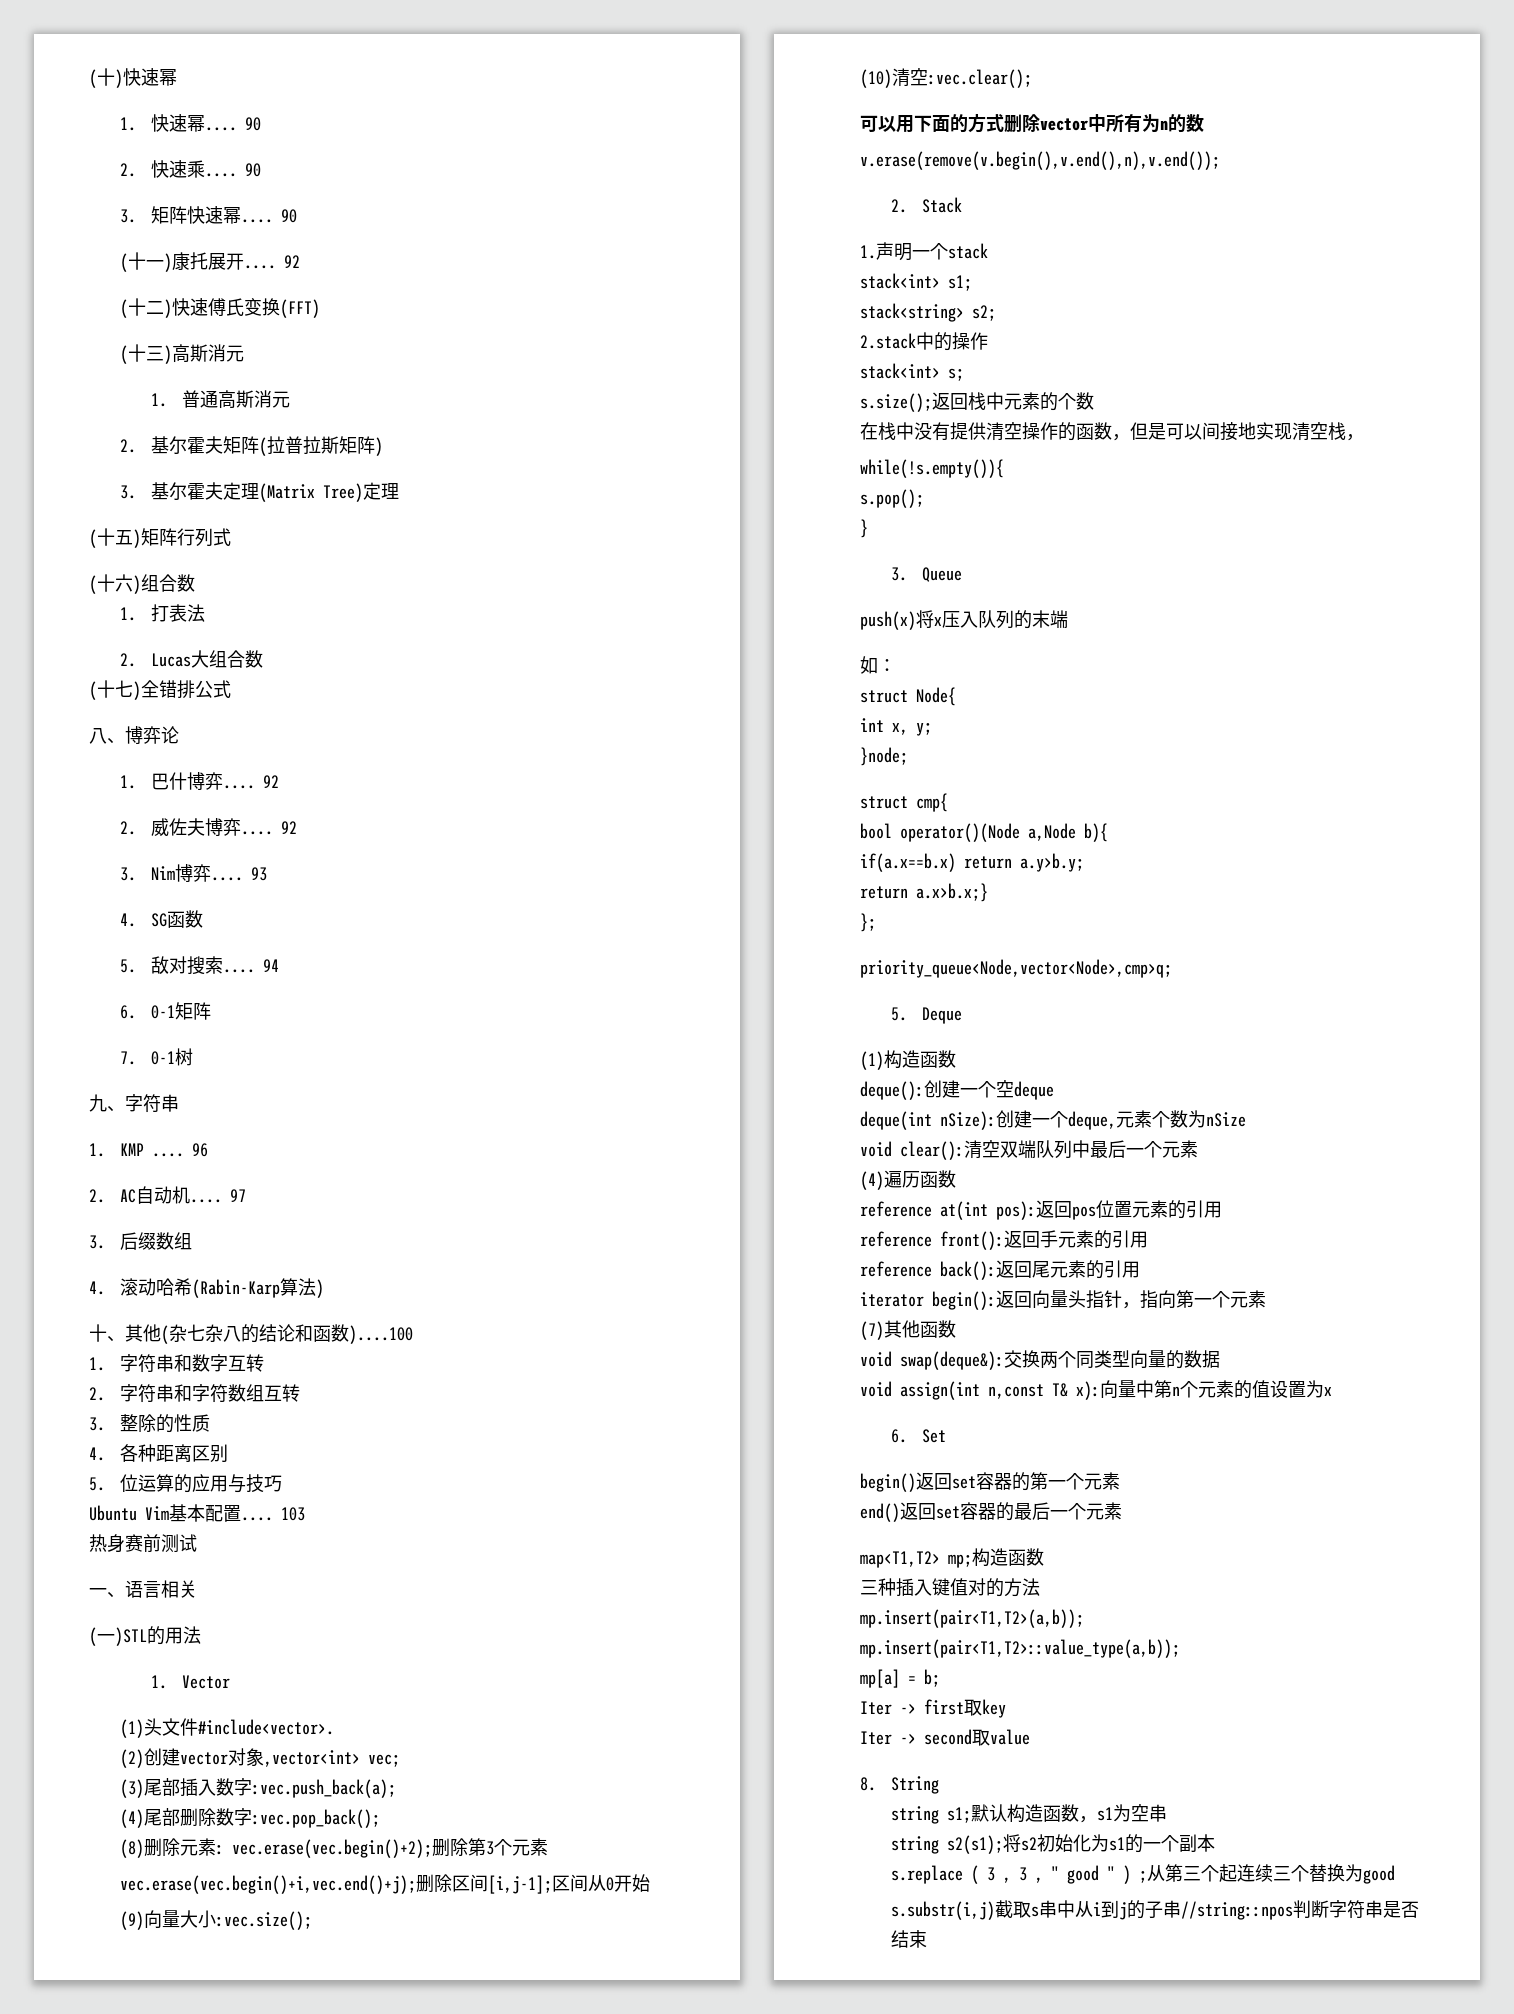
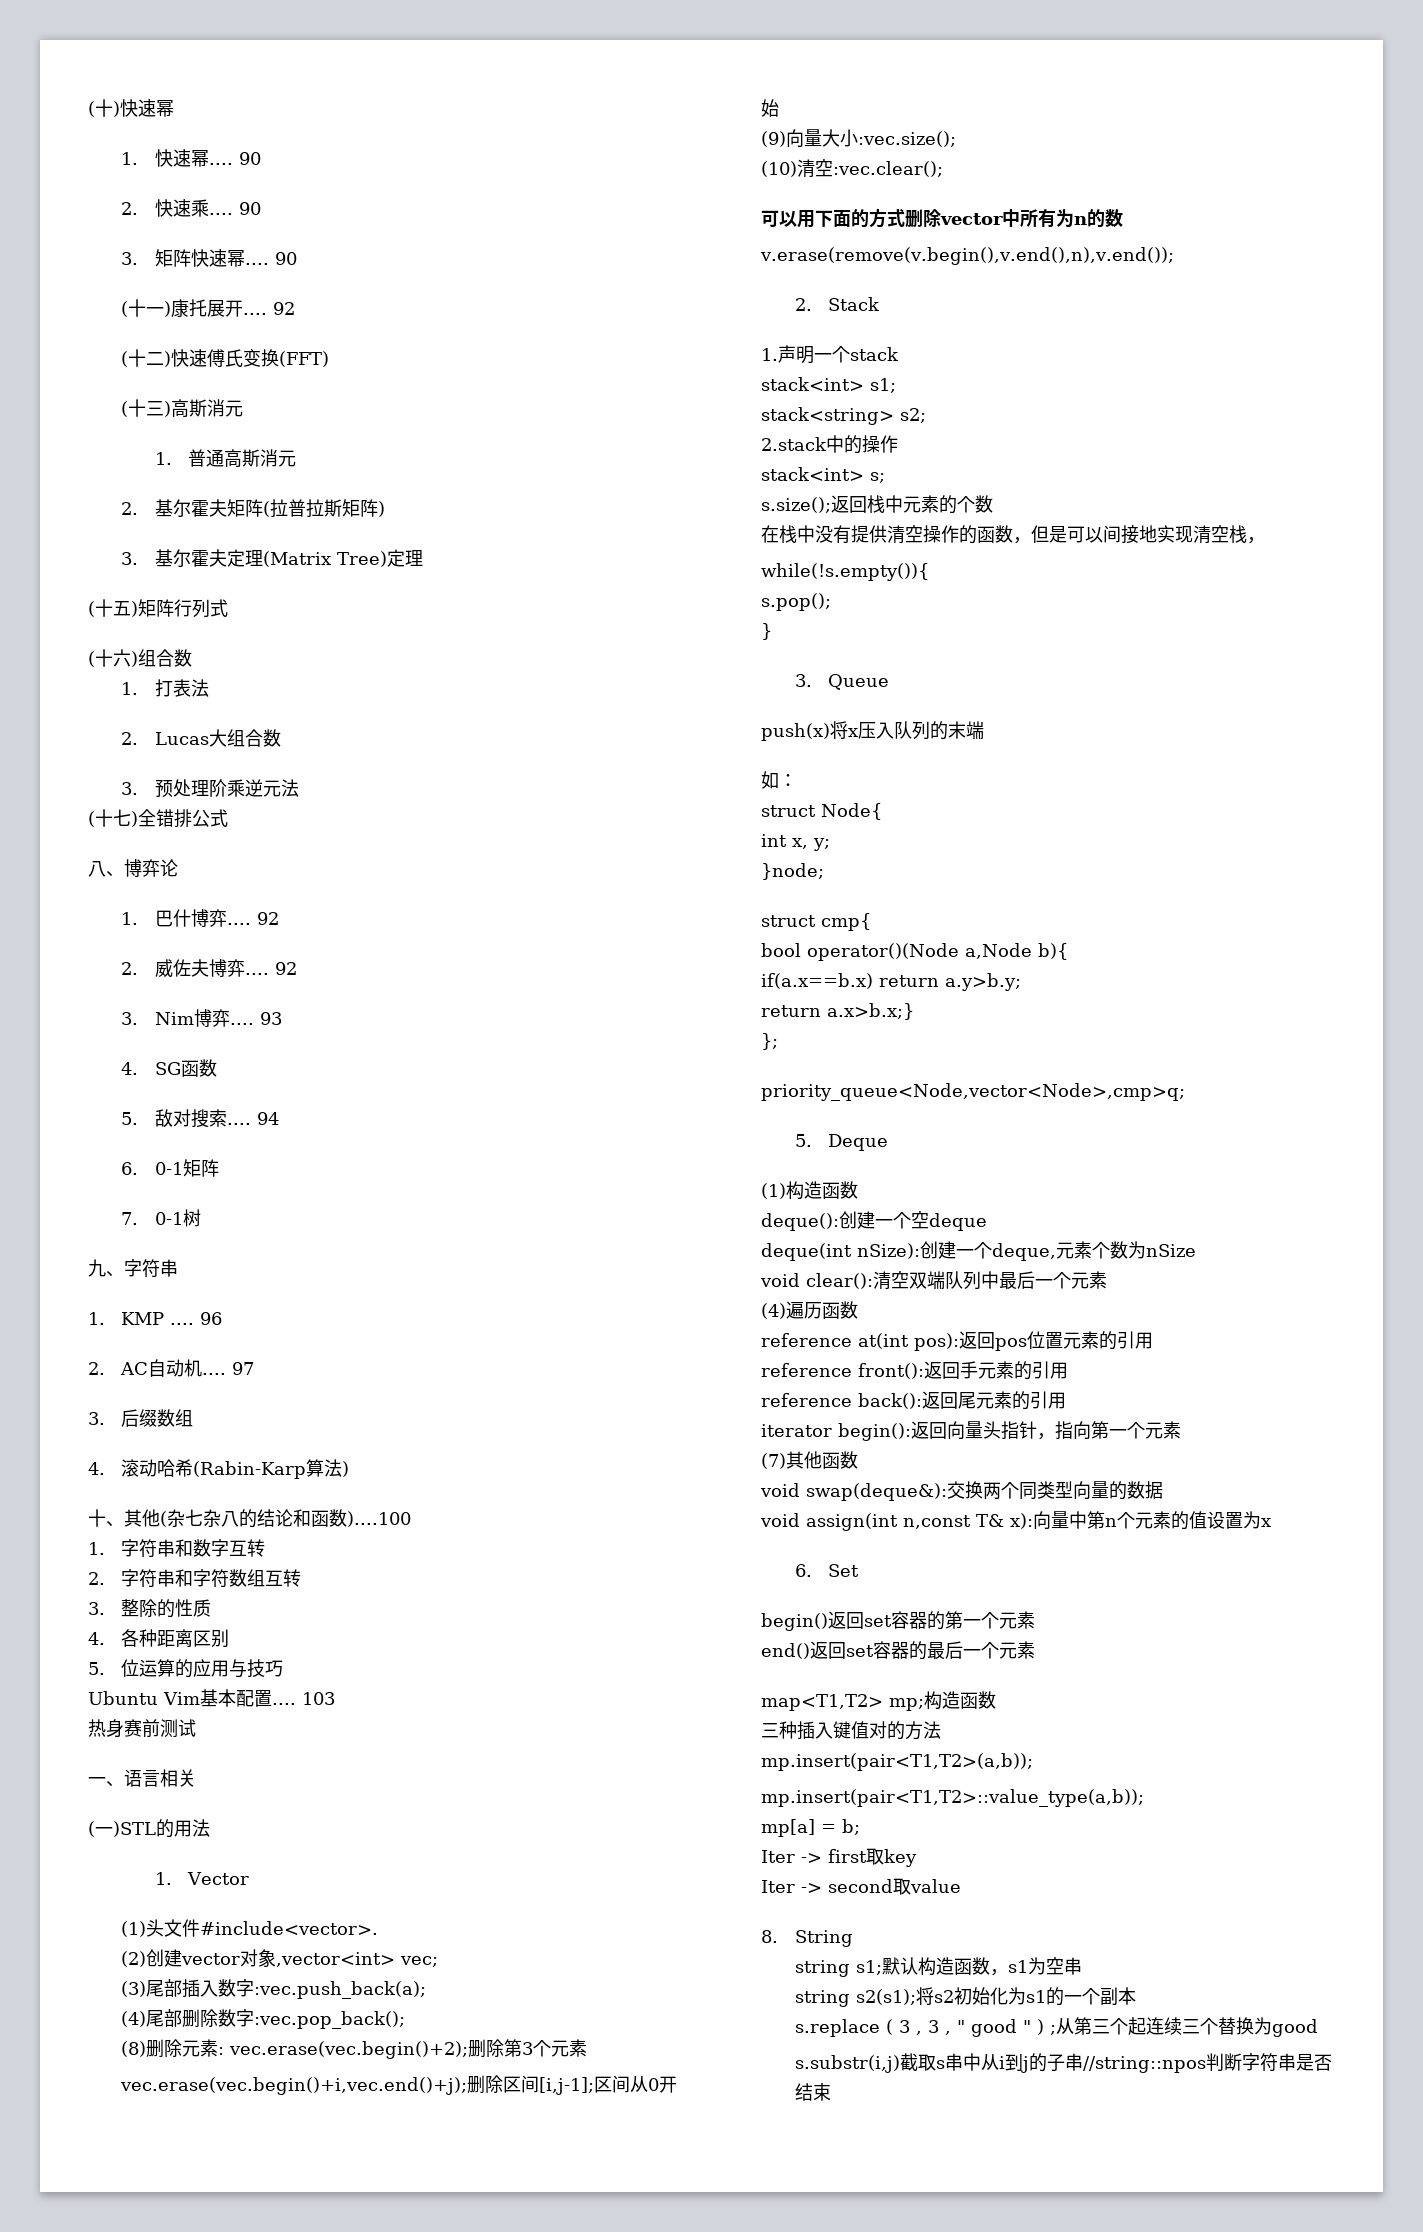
+ 3.预处理阶乘逆元法

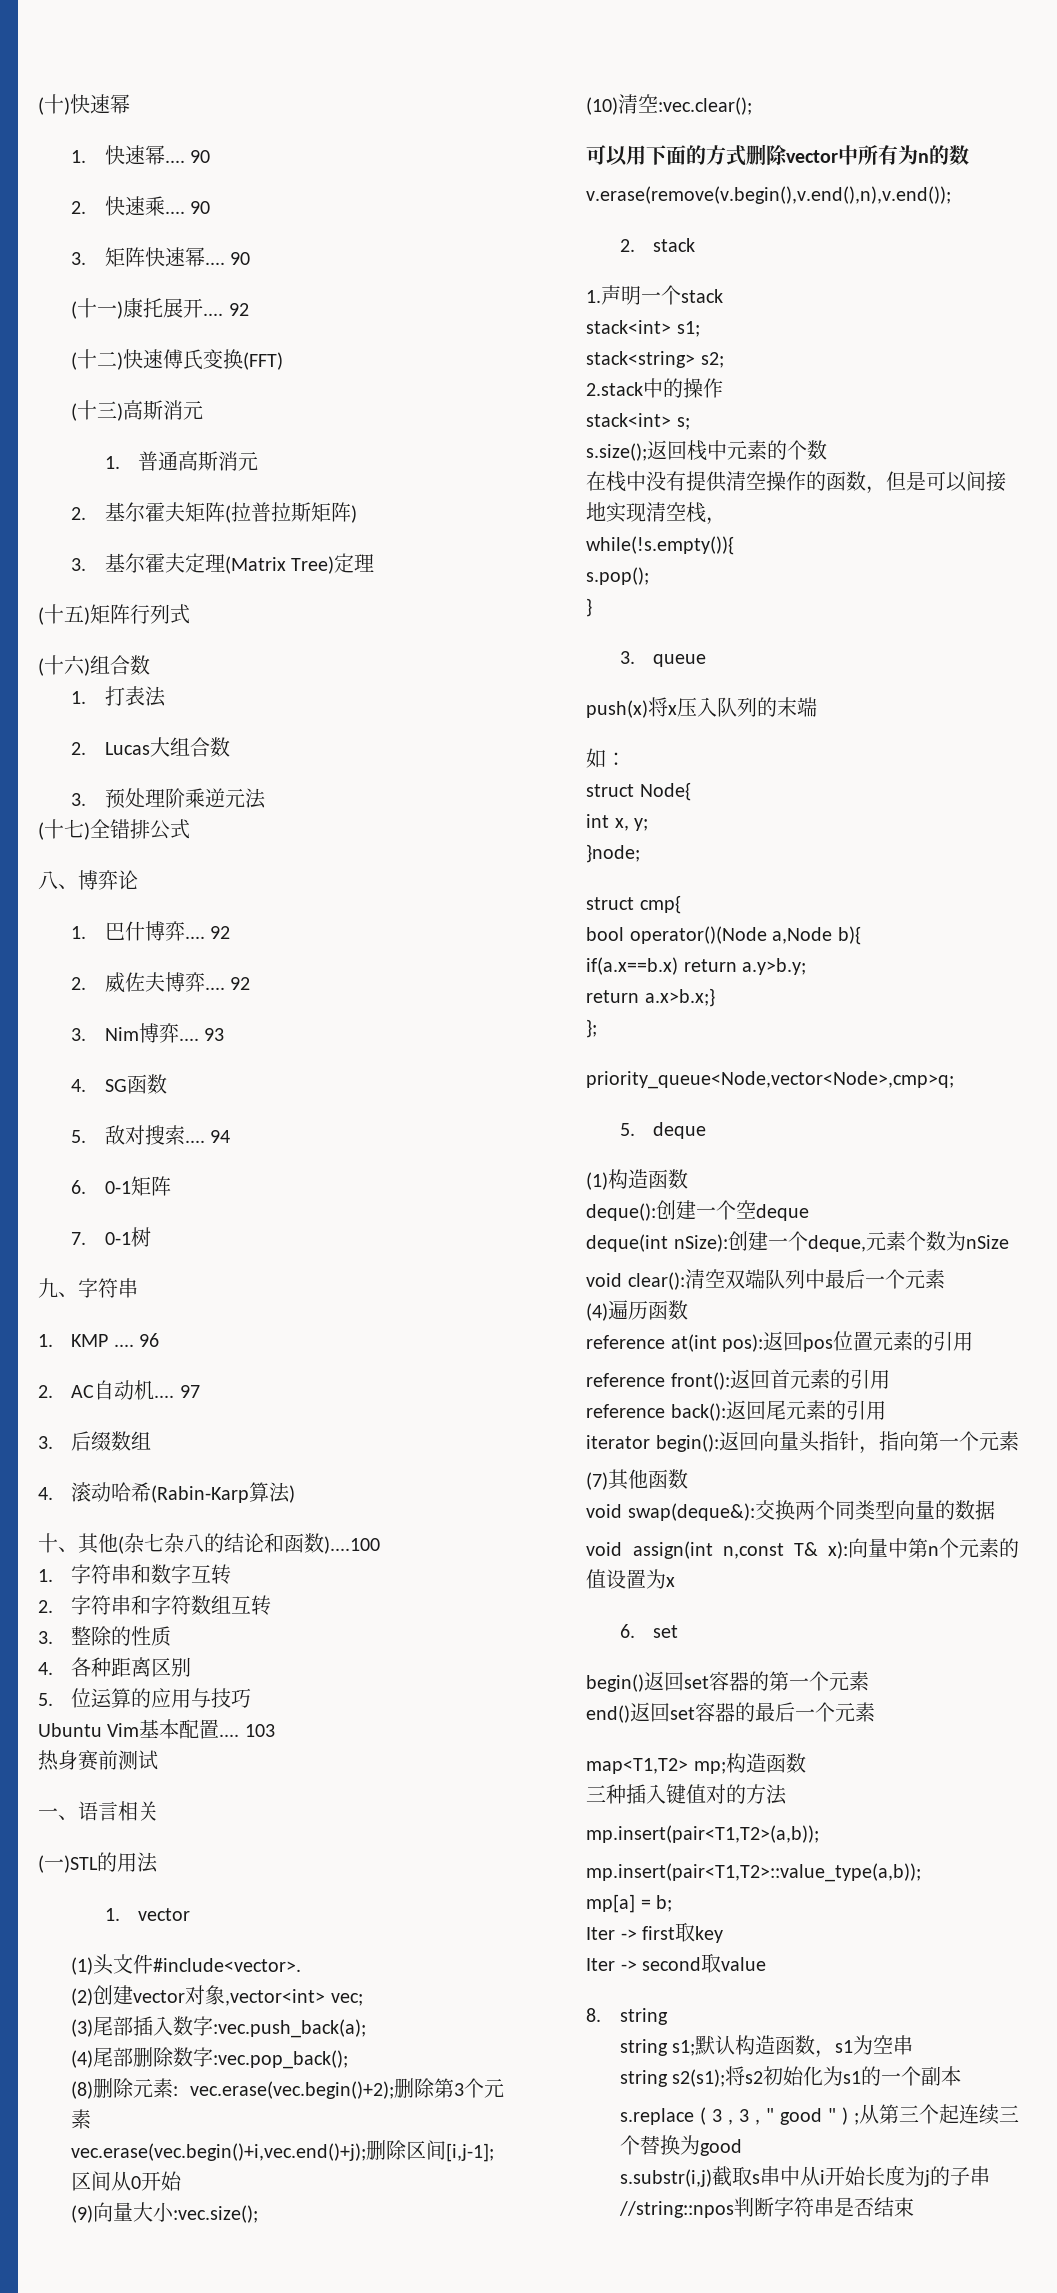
- 1. Vector
+ 1. vector
- 2. Stack
+ 2. stack
- 3. Queue
+ 3. queue
- 5. Deque
+ 5. deque
- reference front():返回手元素的引用
+ reference front():返回首元素的引用
- 6. Set
+ 6. set
- 8. String
+ 8. string
- s.substr(i,j)截取s串中从i到j的子串//string::npos判断字符串是否结束
+ s.substr(i,j)截取s串中从i开始长度为j的子串//string::npos判断字符串是否结束

